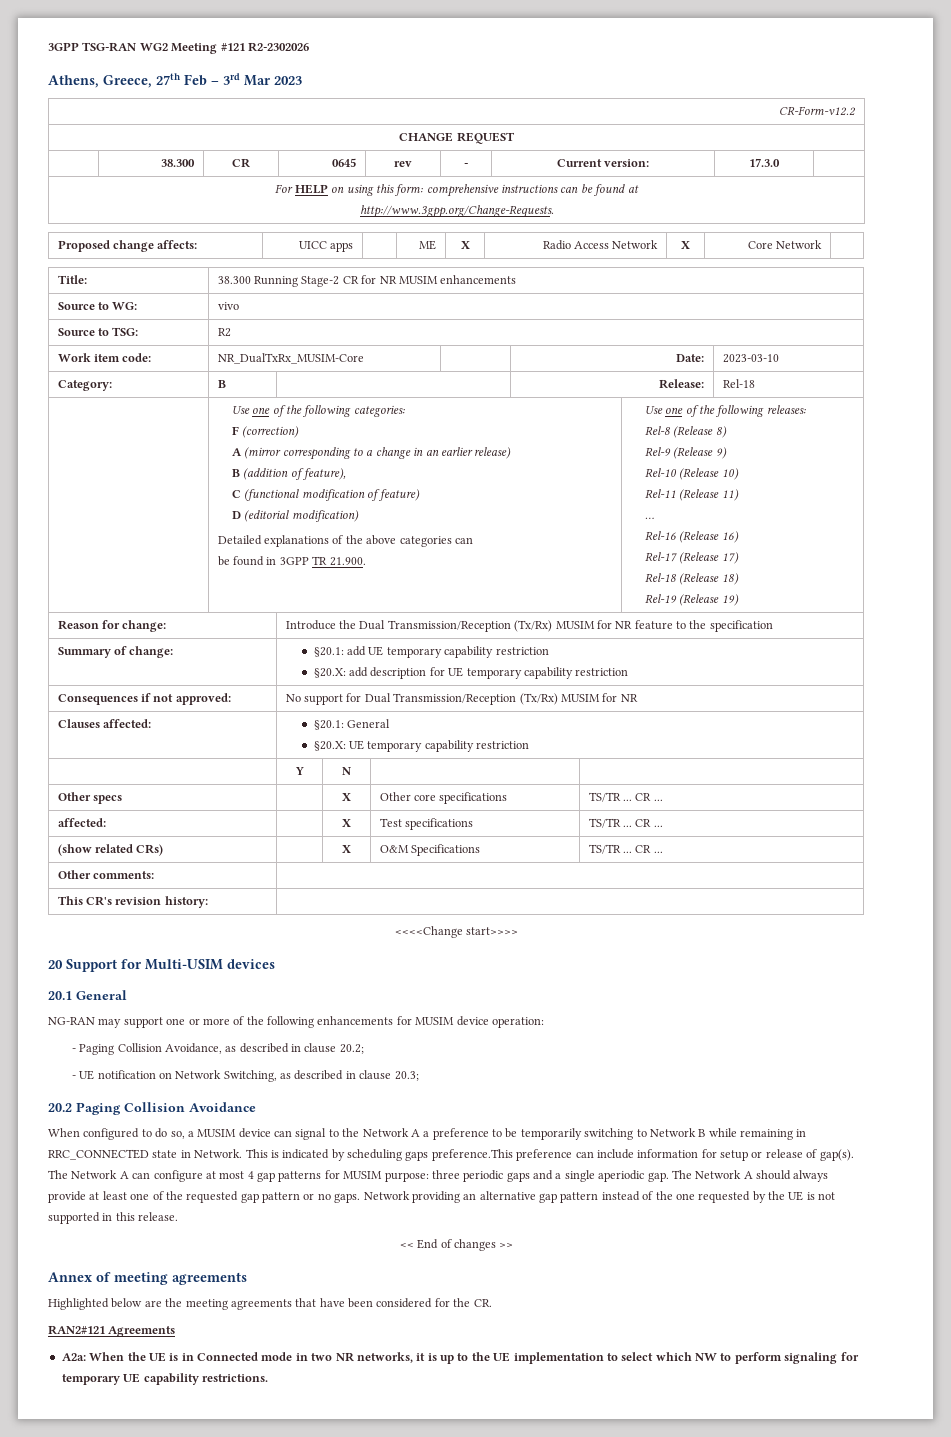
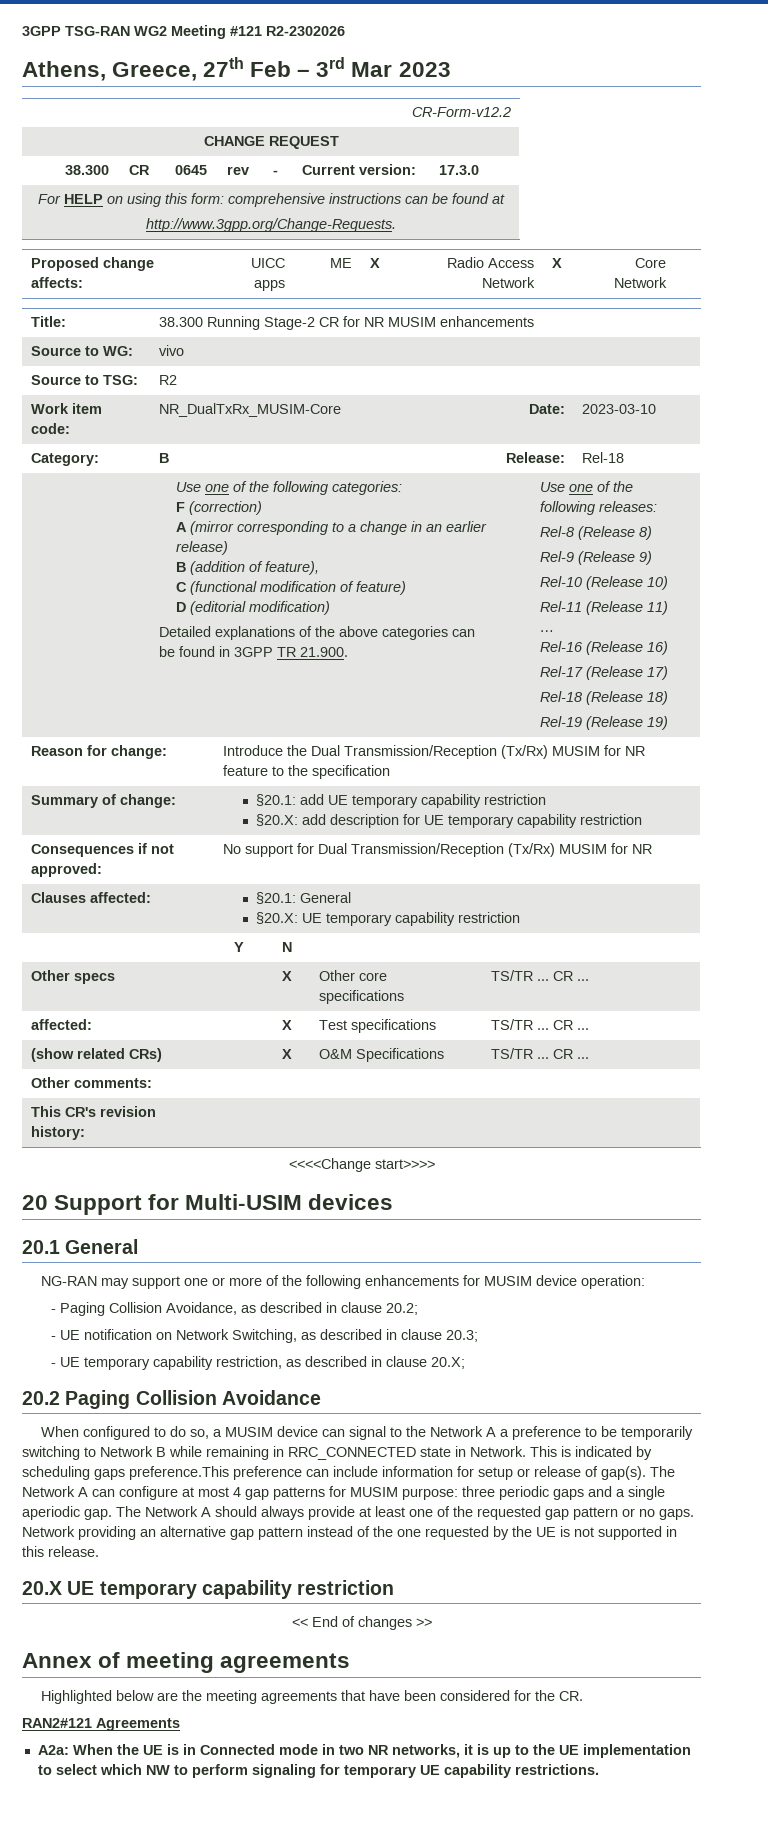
+ - UE temporary capability restriction, as described in clause 20.X;
+ 20.X UE temporary capability restriction

